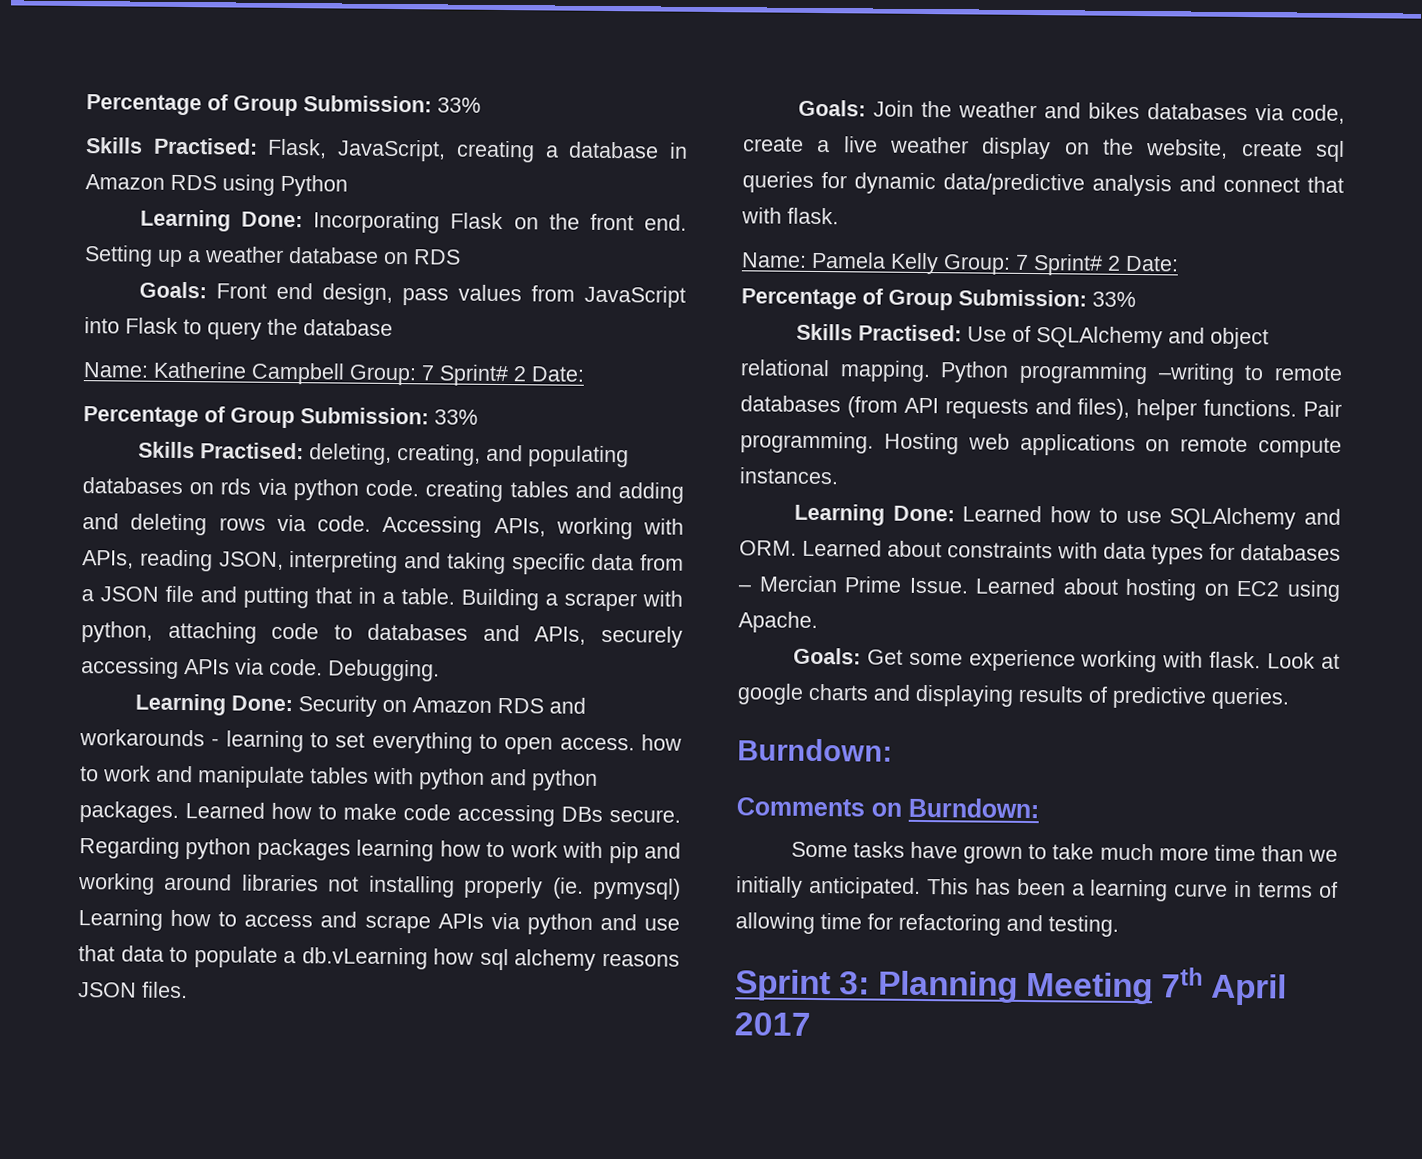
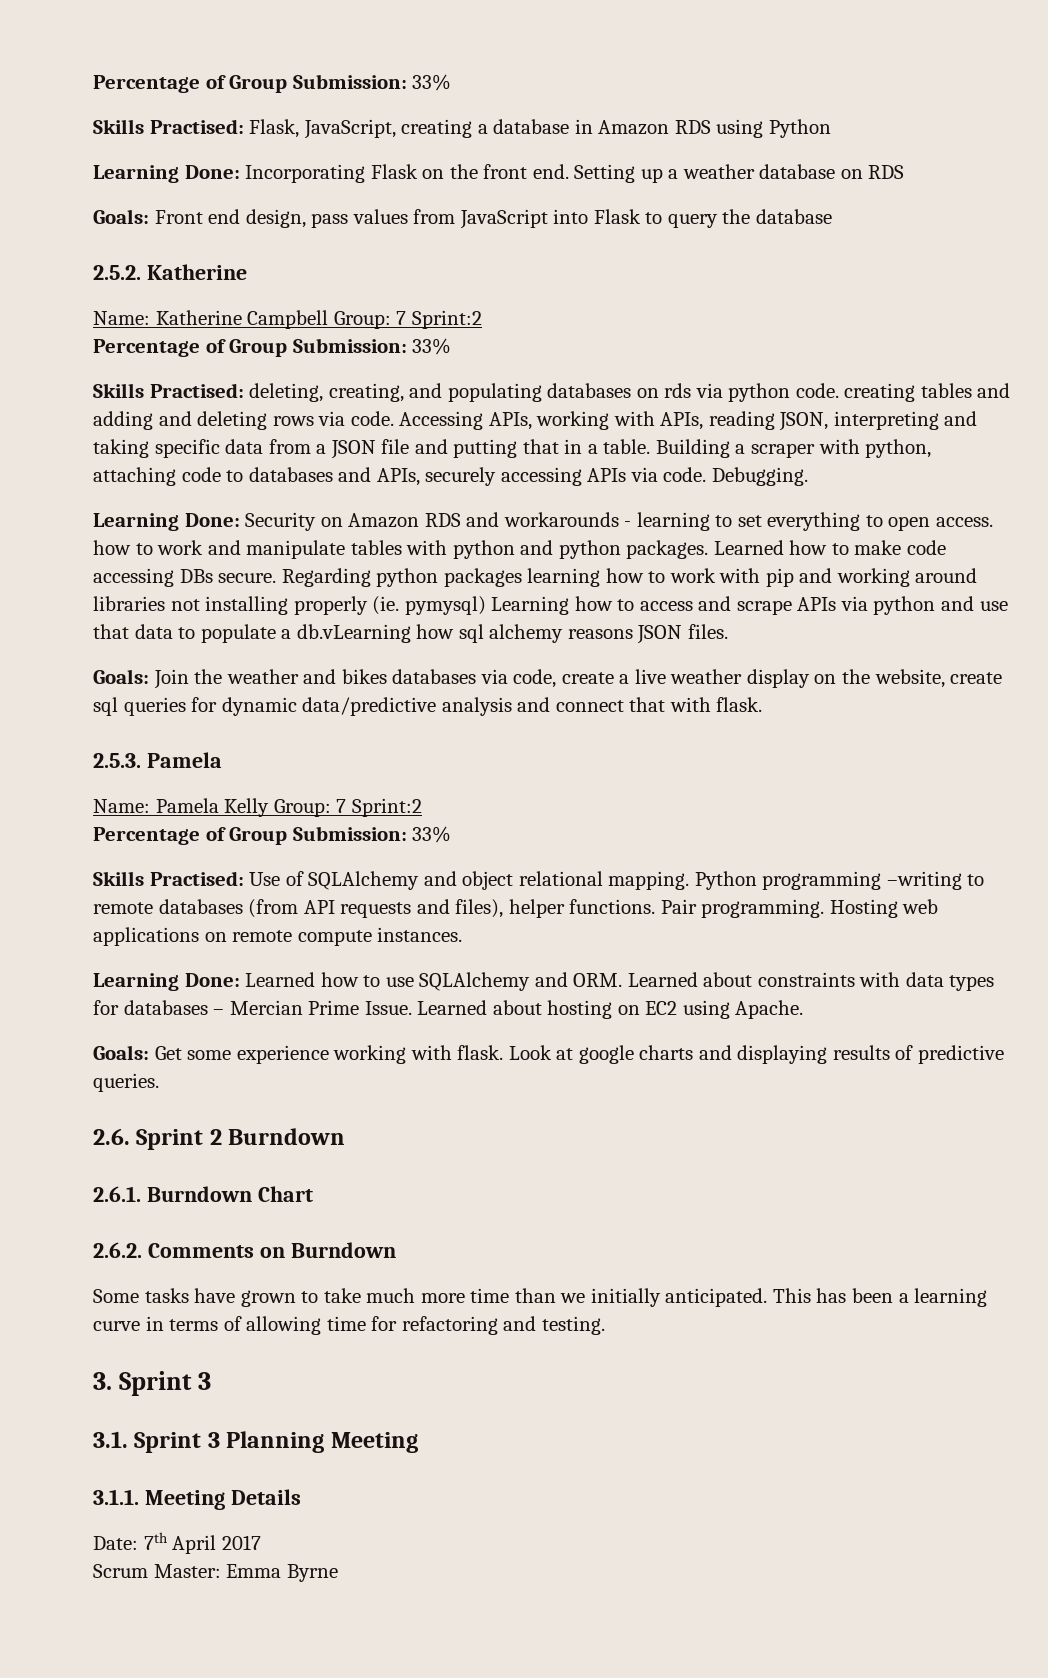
+ 2.5.2. Katherine
- Name: Katherine Campbell Group: 7 Sprint# 2 Date:
+ Name: Katherine Campbell Group: 7 Sprint:2
+ 2.5.3. Pamela
- Name: Pamela Kelly Group: 7 Sprint# 2 Date:
+ Name: Pamela Kelly Group: 7 Sprint:2
  Look at google charts and displaying results of predictive queries.
- Burndown:
- Comments on Burndown:
+ 2.6. Sprint 2 Burndown
+ 2.6.1. Burndown Chart
+ 2.6.2. Comments on Burndown
- Sprint 3: Planning Meeting 7th April 2017
+ 3. Sprint 3
+ 3.1. Sprint 3 Planning Meeting
+ 3.1.1. Meeting Details
+ Date: 7th April 2017
+ Scrum Master: Emma Byrne

